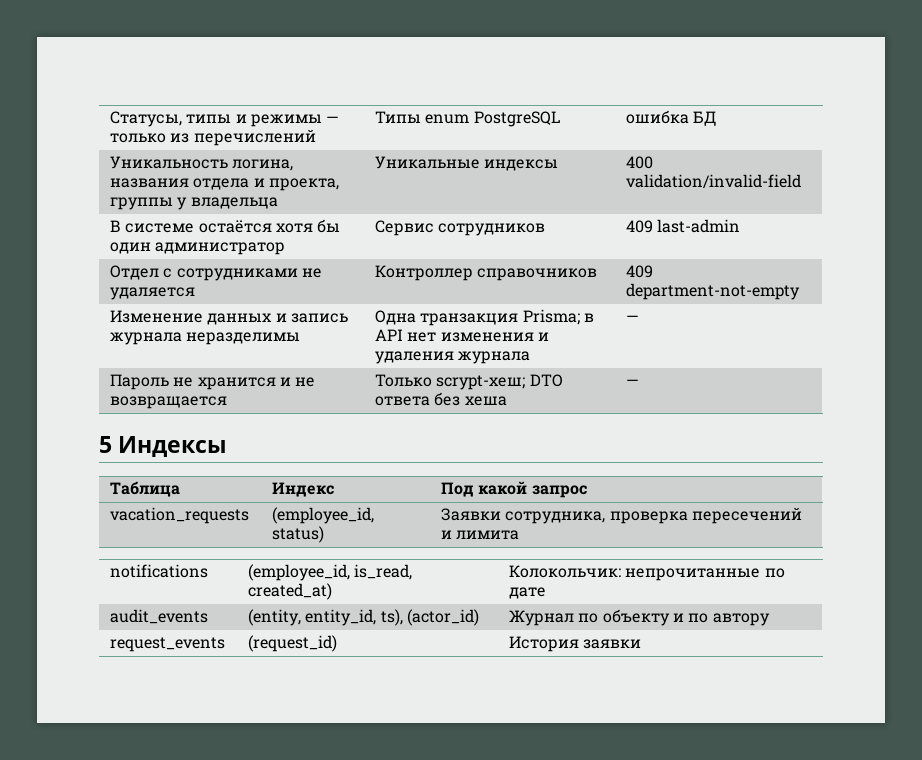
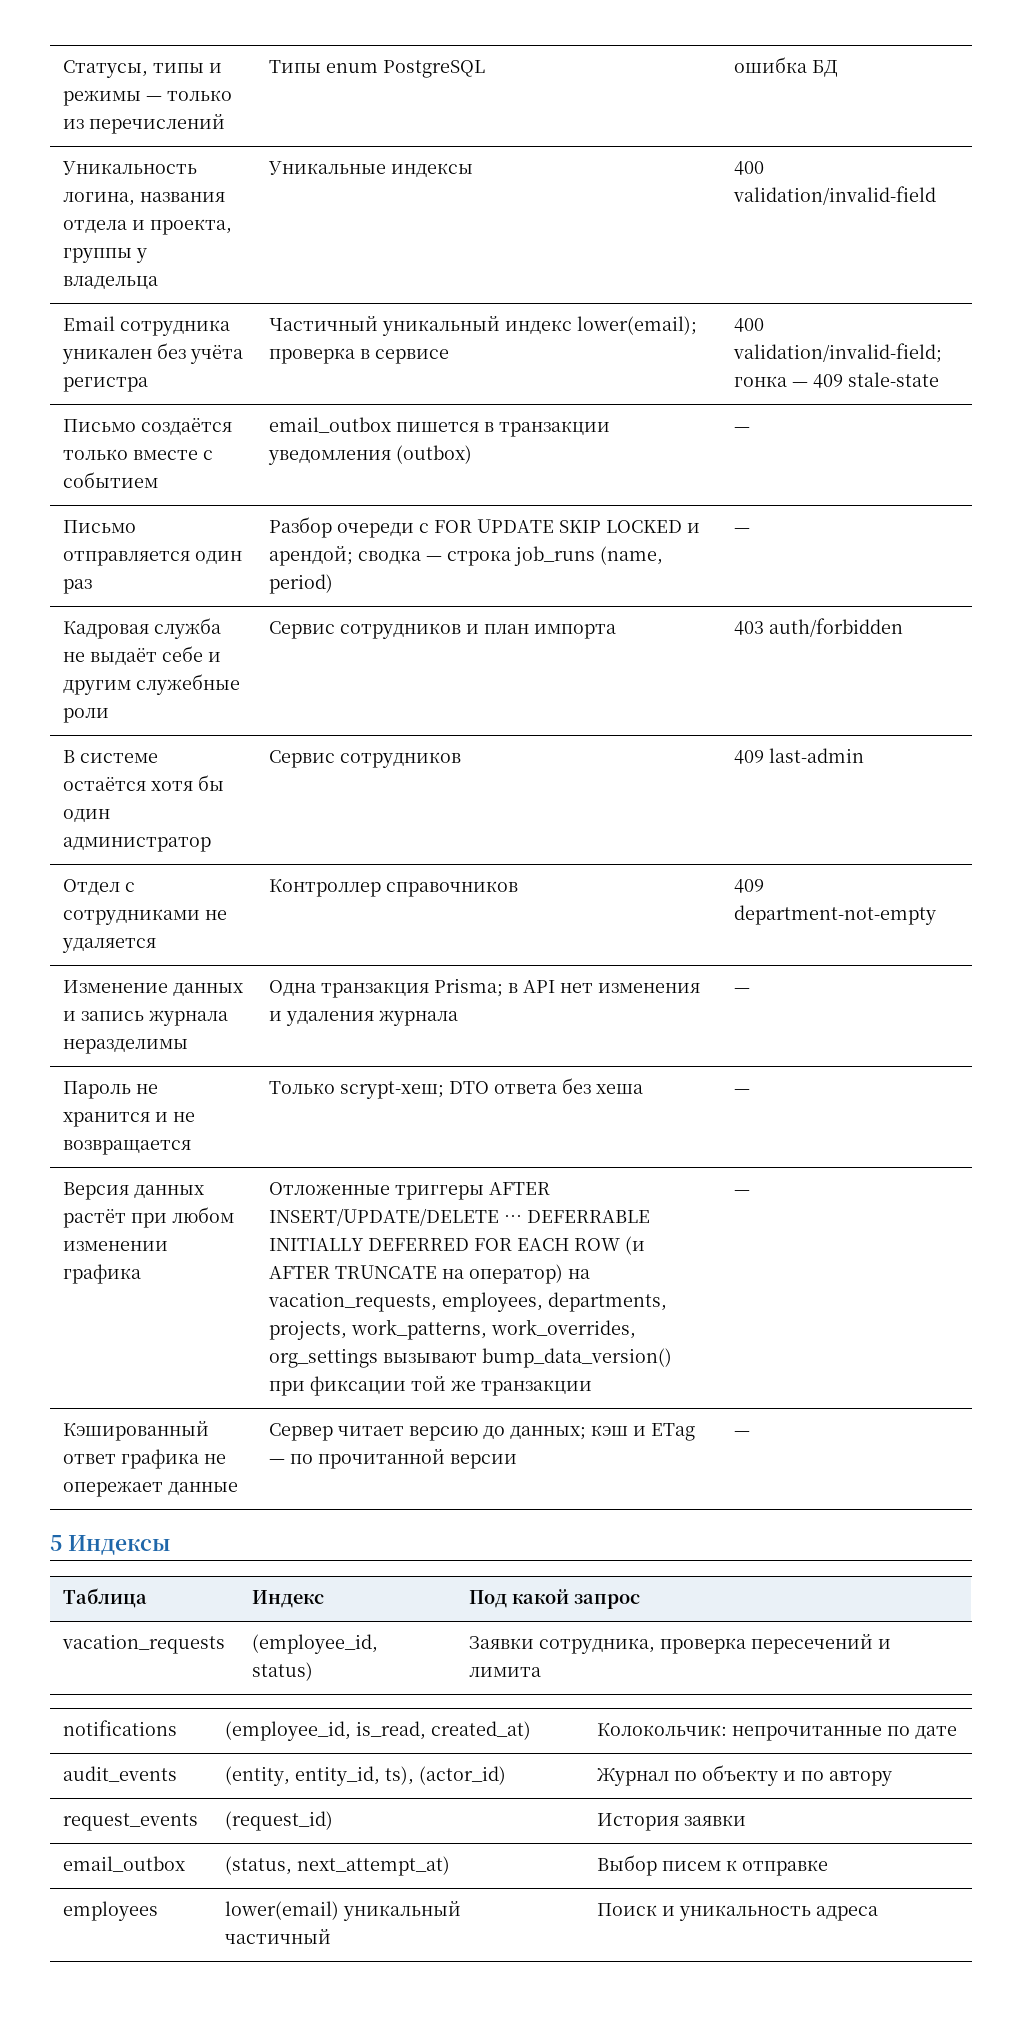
+ Email сотрудника уникален без учёта регистра | Частичный уникальный индекс lower(email); проверка в сервисе | 400 validation/invalid-field; гонка — 409 stale-state
+ Письмо создаётся только вместе с событием | email_outbox пишется в транзакции уведомления (outbox) | —
+ Письмо отправляется один раз | Разбор очереди с FOR UPDATE SKIP LOCKED и арендой; сводка — строка job_runs (name, period) | —
+ Кадровая служба не выдаёт себе и другим служебные роли | Сервис сотрудников и план импорта | 403 auth/forbidden
+ Версия данных растёт при любом изменении графика | Отложенные триггеры AFTER INSERT/UPDATE/DELETE … DEFERRABLE INITIALLY DEFERRED FOR EACH ROW (и AFTER TRUNCATE на оператор) на vacation_requests, employees, departments, projects, work_patterns, work_overrides, org_settings вызывают bump_data_version() при фиксации той же транзакции | —
+ Кэшированный ответ графика не опережает данные | Сервер читает версию до данных; кэш и ETag — по прочитанной версии | —
+ email_outbox | (status, next_attempt_at) | Выбор писем к отправке
+ employees | lower(email) уникальный частичный | Поиск и уникальность адреса

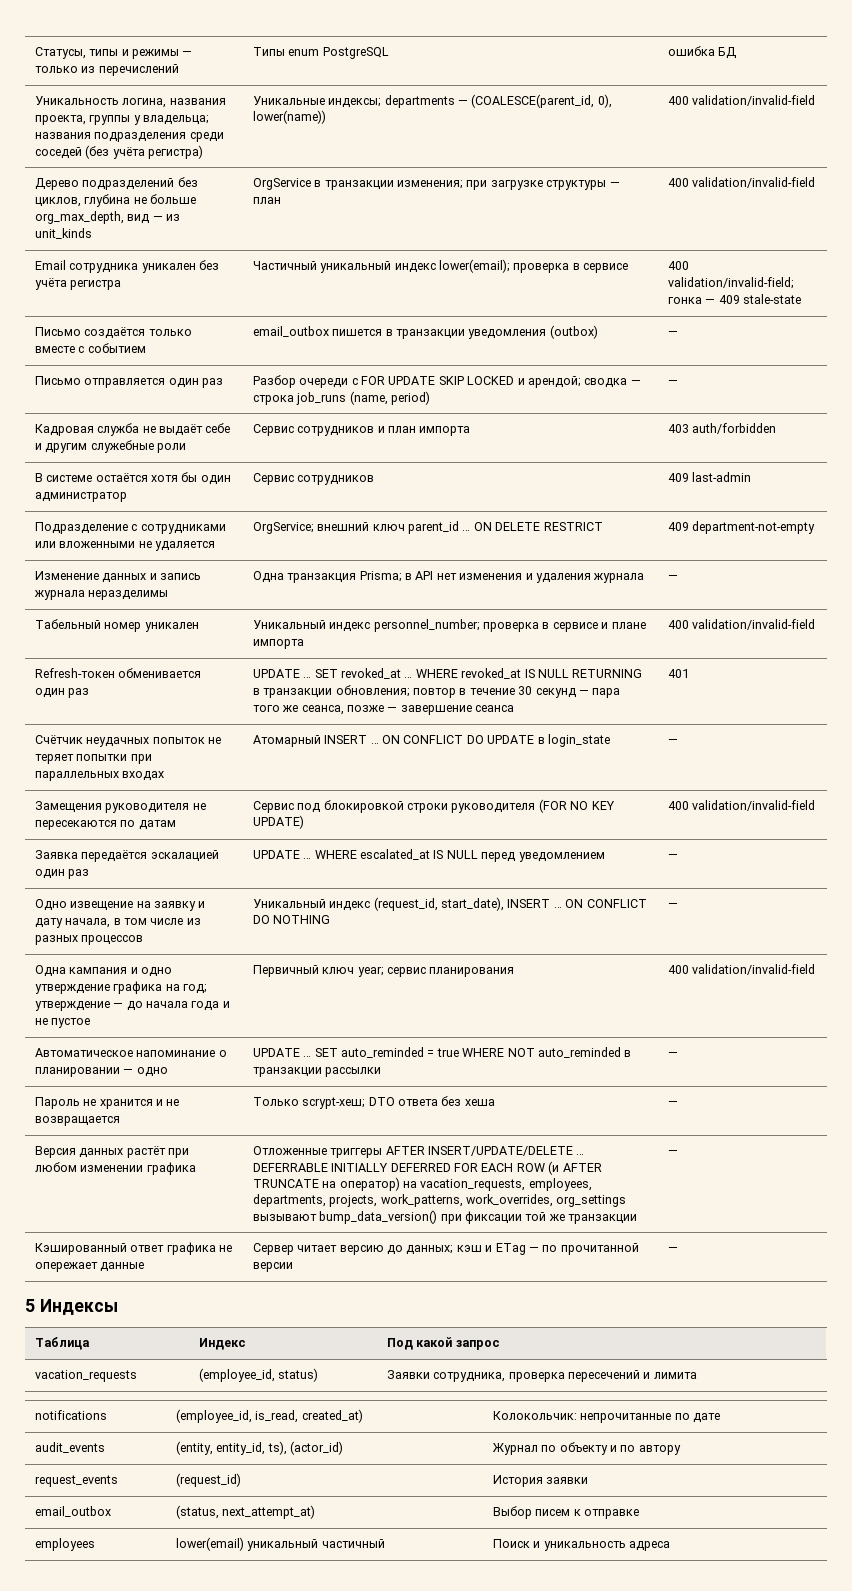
- Уникальность логина, названия отдела и проекта, группы у владельца | Уникальные индексы | 400 validation/invalid-field
+ Уникальность логина, названия проекта, группы у владельца; названия подразделения среди соседей (без учёта регистра) | Уникальные индексы; departments — (COALESCE(parent_id, 0), lower(name)) | 400 validation/invalid-field
+ Дерево подразделений без циклов, глубина не больше org_max_depth, вид — из unit_kinds | OrgService в транзакции изменения; при загрузке структуры — план | 400 validation/invalid-field
- Отдел с сотрудниками не удаляется | Контроллер справочников | 409 department-not-empty
+ Подразделение с сотрудниками или вложенными не удаляется | OrgService; внешний ключ parent_id … ON DELETE RESTRICT | 409 department-not-empty
+ Табельный номер уникален | Уникальный индекс personnel_number; проверка в сервисе и плане импорта | 400 validation/invalid-field
+ Refresh-токен обменивается один раз | UPDATE … SET revoked_at … WHERE revoked_at IS NULL RETURNING в транзакции обновления; повтор в течение 30 секунд — пара того же сеанса, позже — завершение сеанса | 401
+ Счётчик неудачных попыток не теряет попытки при параллельных входах | Атомарный INSERT … ON CONFLICT DO UPDATE в login_state | —
+ Замещения руководителя не пересекаются по датам | Сервис под блокировкой строки руководителя (FOR NO KEY UPDATE) | 400 validation/invalid-field
+ Заявка передаётся эскалацией один раз | UPDATE … WHERE escalated_at IS NULL перед уведомлением | —
+ Одно извещение на заявку и дату начала, в том числе из разных процессов | Уникальный индекс (request_id, start_date), INSERT … ON CONFLICT DO NOTHING | —
+ Одна кампания и одно утверждение графика на год; утверждение — до начала года и не пустое | Первичный ключ year; сервис планирования | 400 validation/invalid-field
+ Автоматическое напоминание о планировании — одно | UPDATE … SET auto_reminded = true WHERE NOT auto_reminded в транзакции рассылки | —

